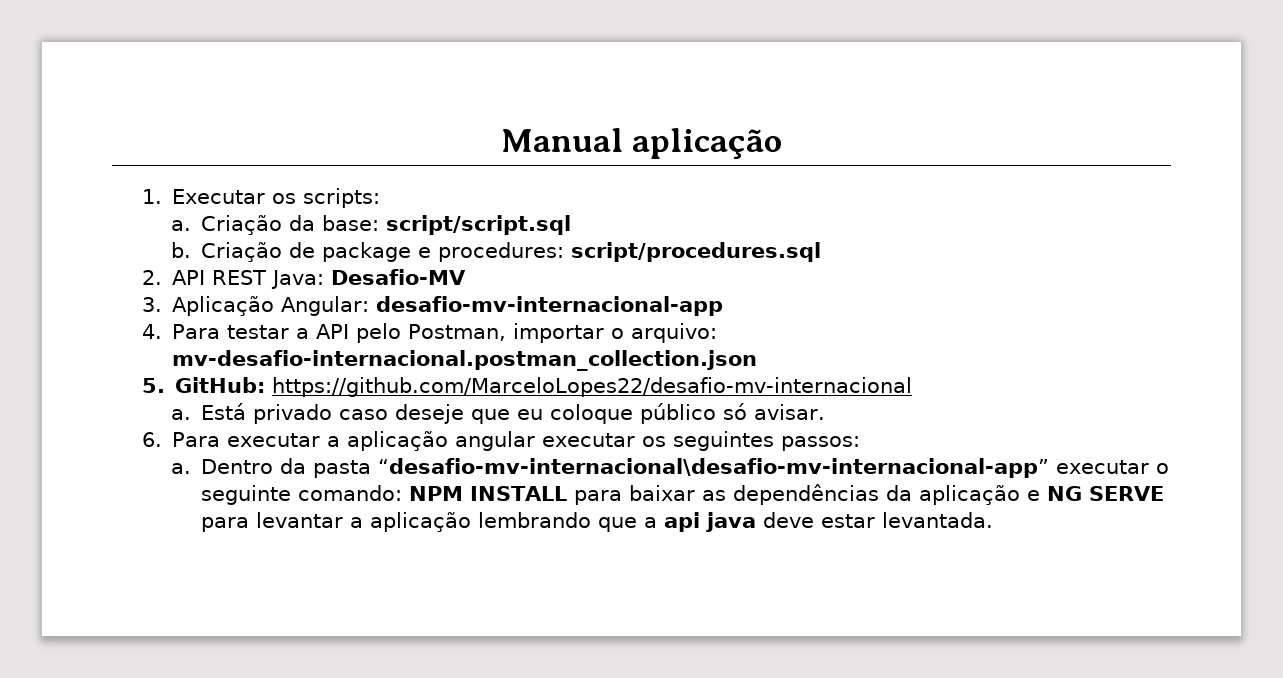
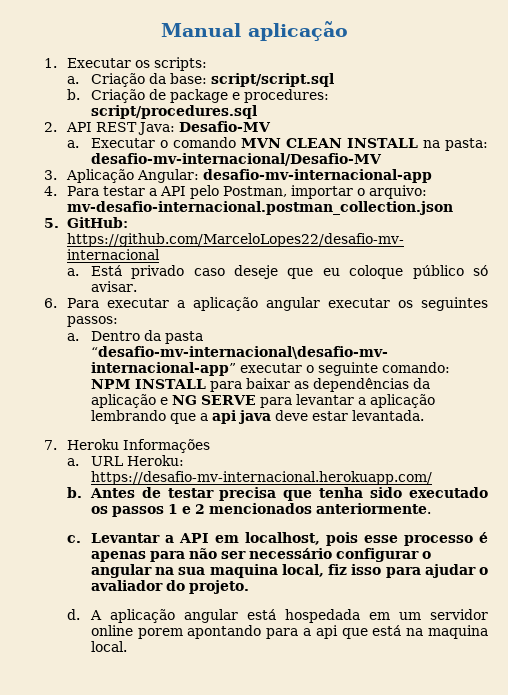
+ a. Executar o comando MVN CLEAN INSTALL na pasta: desafio-mv-internacional/Desafio-MV
+ 7. Heroku Informações
+ a. URL Heroku: https://desafio-mv-internacional.herokuapp.com/
+ b. Antes de testar precisa que tenha sido executado os passos 1 e 2 mencionados anteriormente.
+ c. Levantar a API em localhost, pois esse processo é apenas para não ser necessário configurar o angular na sua maquina local, fiz isso para ajudar o avaliador do projeto.
+ d. A aplicação angular está hospedada em um servidor online porem apontando para a api que está na maquina local.

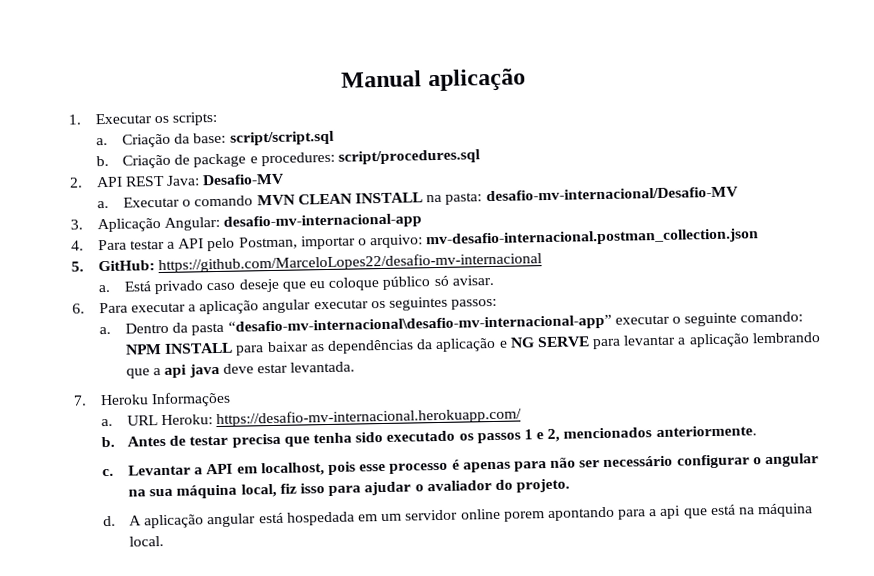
- Antes de testar precisa que tenha sido executado os passos 1 e 2 mencionados anteriormente.
+ Antes de testar precisa que tenha sido executado os passos 1 e 2, mencionados anteriormente.
- Levantar a API em localhost, pois esse processo é apenas para não ser necessário configurar o angular na sua maquina local, fiz isso para ajudar o avaliador do projeto.
+ Levantar a API em localhost, pois esse processo é apenas para não ser necessário configurar o angular na sua máquina local, fiz isso para ajudar o avaliador do projeto.
- A aplicação angular está hospedada em um servidor online porem apontando para a api que está na maquina local.
+ A aplicação angular está hospedada em um servidor online porem apontando para a api que está na máquina local.

